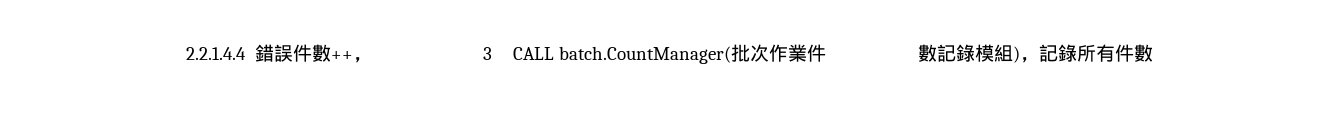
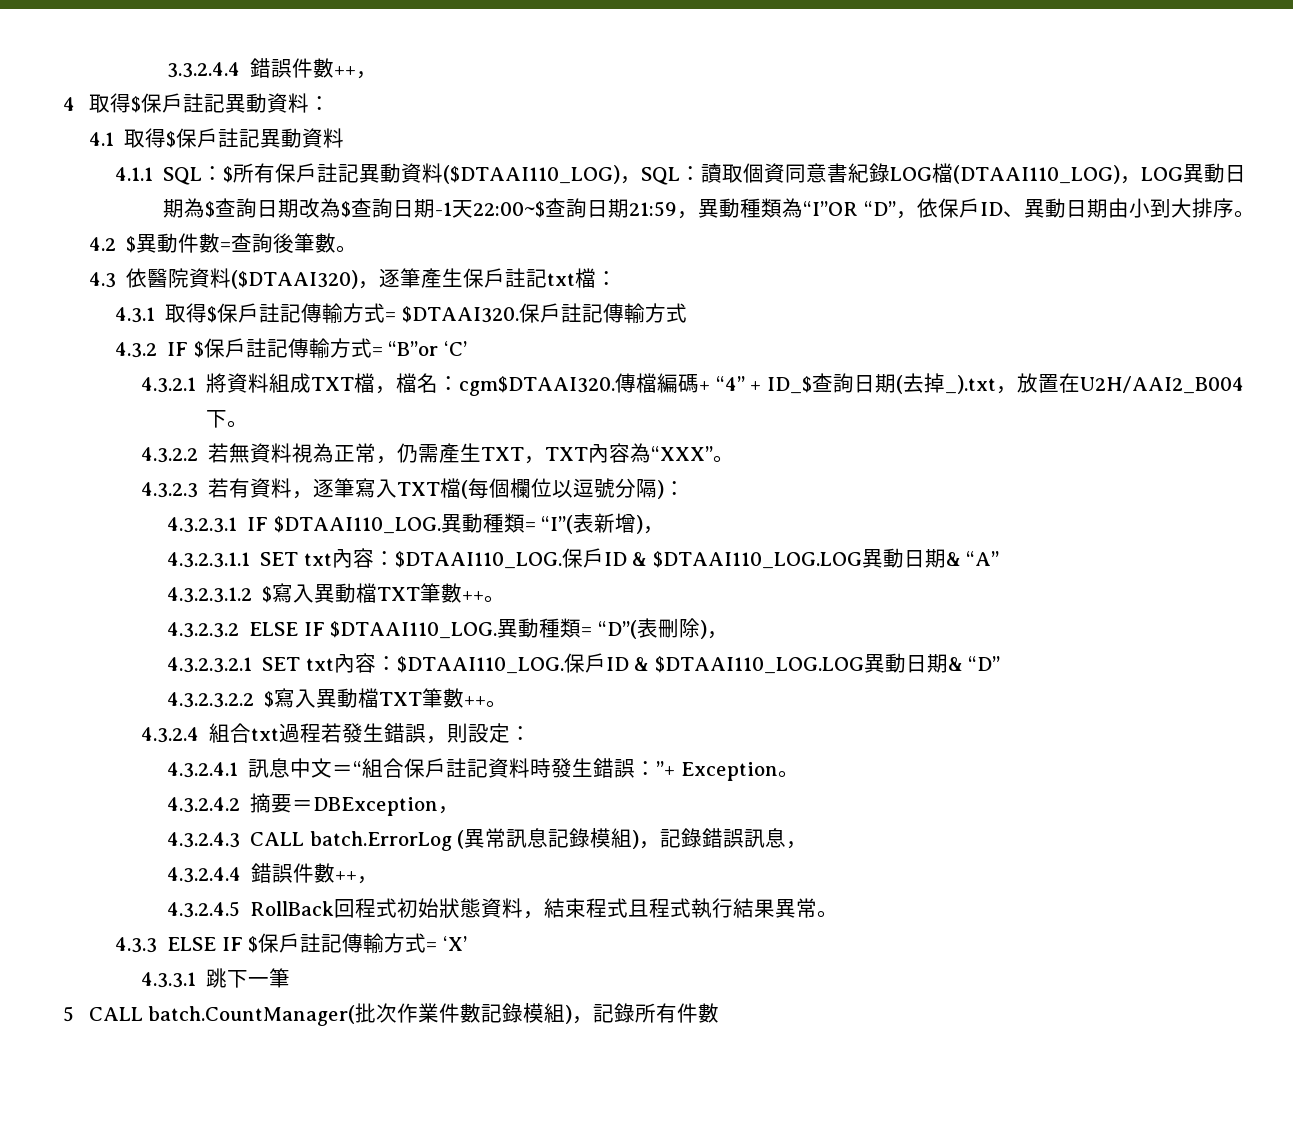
- 2.2.1.4.4錯誤件數++，
- 3 CALL batch.CountManager(批次作業件數記錄模組)，記錄所有件數
+ 3.3.2.4.4錯誤件數++，
+ 4取得$保戶註記異動資料：
+ 4.1取得$保戶註記異動資料
+ 4.1.1 SQL：$所有保戶註記異動資料($DTAAI110_LOG)，SQL：讀取個資同意書紀錄LOG檔(DTAAI110_LOG)，LOG異動日期為$查詢日期改為$查詢日期-1天22:00~$查詢日期21:59，異動種類為“I”OR “D”，依保戶ID、異動日期由小到大排序。
+ 4.2 $異動件數=查詢後筆數。
+ 4.3依醫院資料($DTAAI320)，逐筆產生保戶註記txt檔：
+ 4.3.1取得$保戶註記傳輸方式= $DTAAI320.保戶註記傳輸方式
+ 4.3.2 IF $保戶註記傳輸方式= “B”or ‘C’
+ 4.3.2.1將資料組成TXT檔，檔名：cgm$DTAAI320.傳檔編碼+ “4” + ID_$查詢日期(去掉_).txt，放置在U2H/AAI2_B004下。
+ 4.3.2.2若無資料視為正常，仍需產生TXT，TXT內容為“XXX”。
+ 4.3.2.3若有資料，逐筆寫入TXT檔(每個欄位以逗號分隔)：
+ 4.3.2.3.1 IF $DTAAI110_LOG.異動種類= “I”(表新增)，
+ 4.3.2.3.1.1 SET txt內容：$DTAAI110_LOG.保戶ID & $DTAAI110_LOG.LOG異動日期& “A”
+ 4.3.2.3.1.2 $寫入異動檔TXT筆數++。
+ 4.3.2.3.2 ELSE IF $DTAAI110_LOG.異動種類= “D”(表刪除)，
+ 4.3.2.3.2.1 SET txt內容：$DTAAI110_LOG.保戶ID & $DTAAI110_LOG.LOG異動日期& “D”
+ 4.3.2.3.2.2 $寫入異動檔TXT筆數++。
+ 4.3.2.4組合txt過程若發生錯誤，則設定：
+ 4.3.2.4.1訊息中文＝“組合保戶註記資料時發生錯誤：”+ Exception。
+ 4.3.2.4.2摘要＝DBException，
+ 4.3.2.4.3 CALL batch.ErrorLog (異常訊息記錄模組)，記錄錯誤訊息，
+ 4.3.2.4.4錯誤件數++，
+ 4.3.2.4.5 RollBack回程式初始狀態資料，結束程式且程式執行結果異常。
+ 4.3.3 ELSE IF $保戶註記傳輸方式= ‘X’
+ 4.3.3.1跳下一筆
+ 5 CALL batch.CountManager(批次作業件數記錄模組)，記錄所有件數

